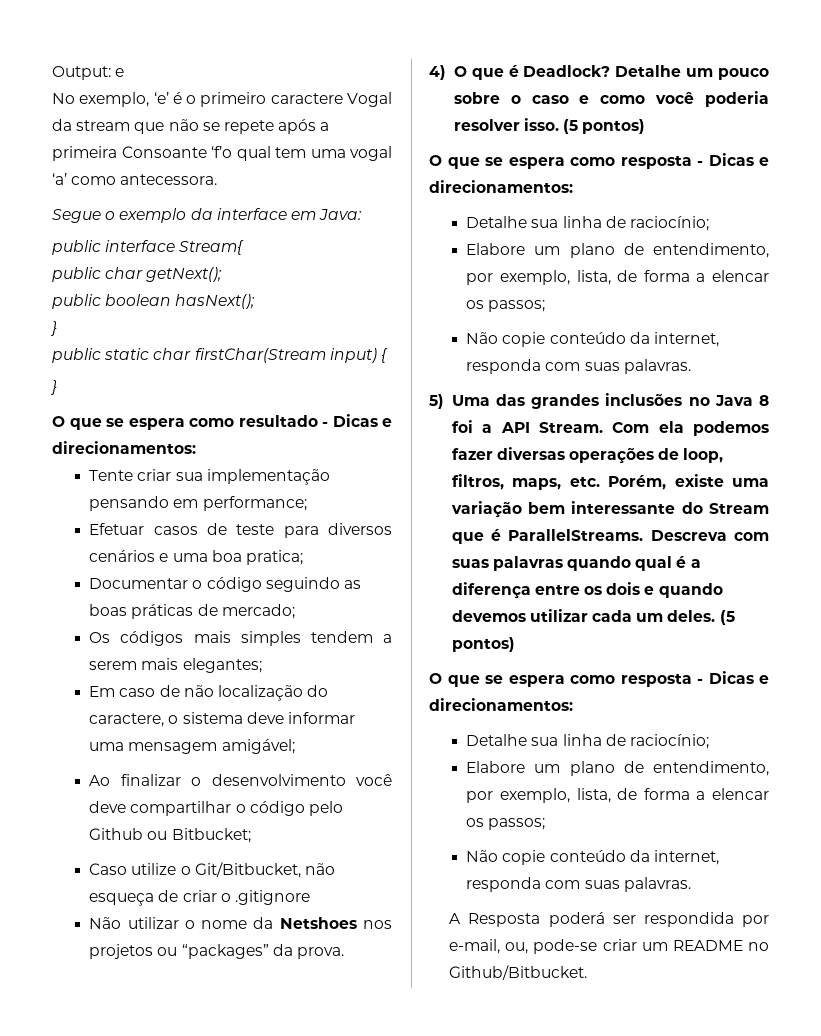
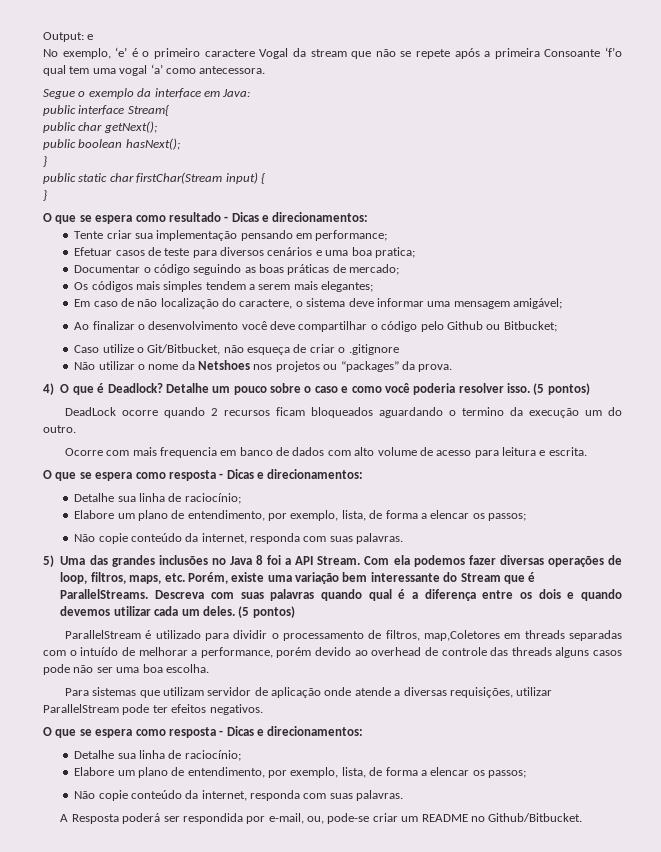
+ DeadLock ocorre quando 2 recursos ficam bloqueados aguardando o termino da execução um do outro.
+ Ocorre com mais frequencia em banco de dados com alto volume de acesso para leitura e escrita.
+ ParallelStream é utilizado para dividir o processamento de filtros, map,Coletores em threads separadas com o intuído de melhorar a performance, porém devido ao overhead de controle das threads alguns casos pode não ser uma boa escolha.
+ Para sistemas que utilizam servidor de aplicação onde atende a diversas requisições, utilizar ParallelStream pode ter efeitos negativos.

